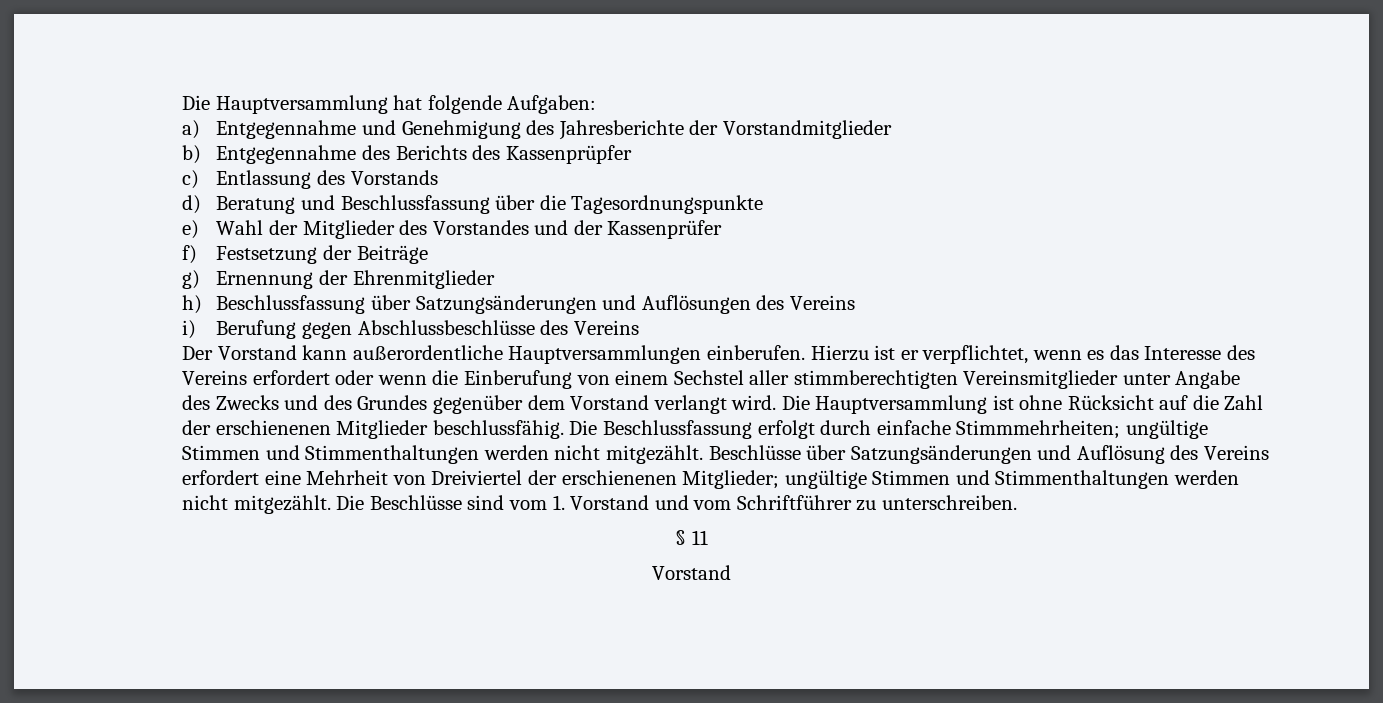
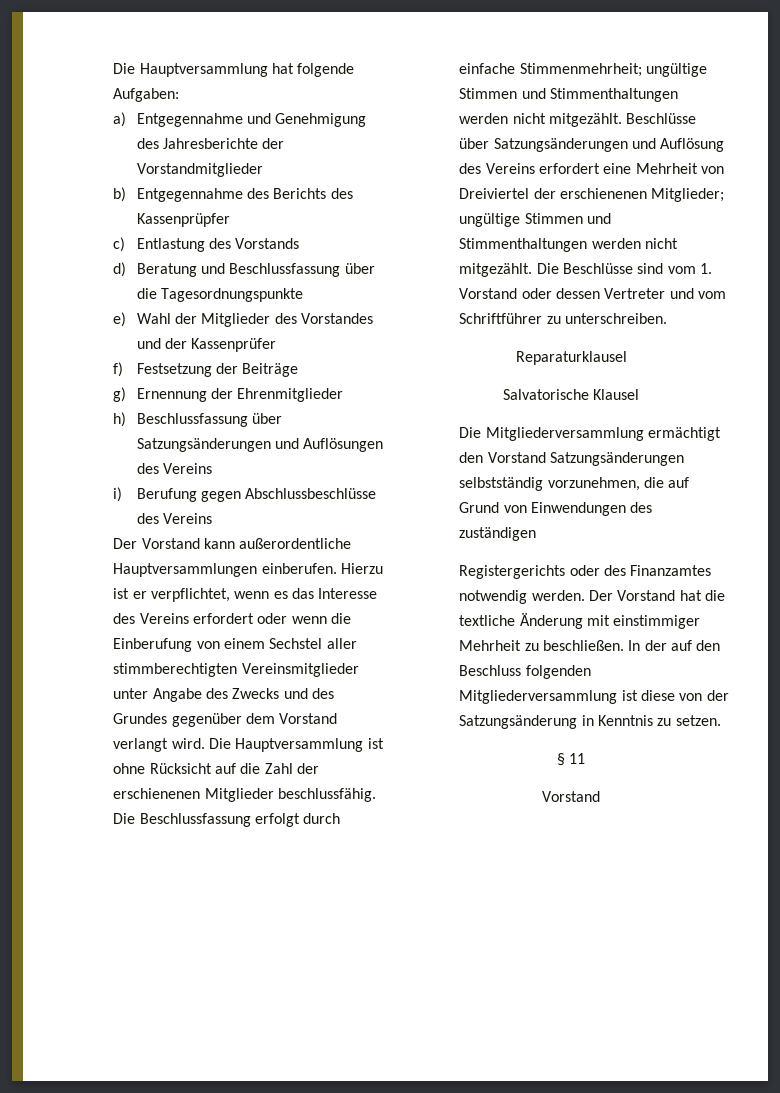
- c) Entlassung des Vorstands
+ c) Entlastung des Vorstands
- Die Beschlussfassung erfolgt durch einfache Stimmmehrheiten; ungültige Stimmen und Stimmenthaltungen werden nicht mitgezählt.
+ Die Beschlussfassung erfolgt durch einfache Stimmenmehrheit; ungültige Stimmen und Stimmenthaltungen werden nicht mitgezählt.
- Die Beschlüsse sind vom 1. Vorstand und vom Schriftführer zu unterschreiben.
+ Die Beschlüsse sind vom 1. Vorstand oder dessen Vertreter und vom Schriftführer zu unterschreiben.
+ Reparaturklausel
+ Salvatorische Klausel
+ Die Mitgliederversammlung ermächtigt den Vorstand Satzungsänderungen selbstständig vorzunehmen, die auf Grund von Einwendungen des zuständigen
+ Registergerichts oder des Finanzamtes notwendig werden. Der Vorstand hat die textliche Änderung mit einstimmiger Mehrheit zu beschließen. In der auf den Beschluss folgenden Mitgliederversammlung ist diese von der Satzungsänderung in Kenntnis zu setzen.

